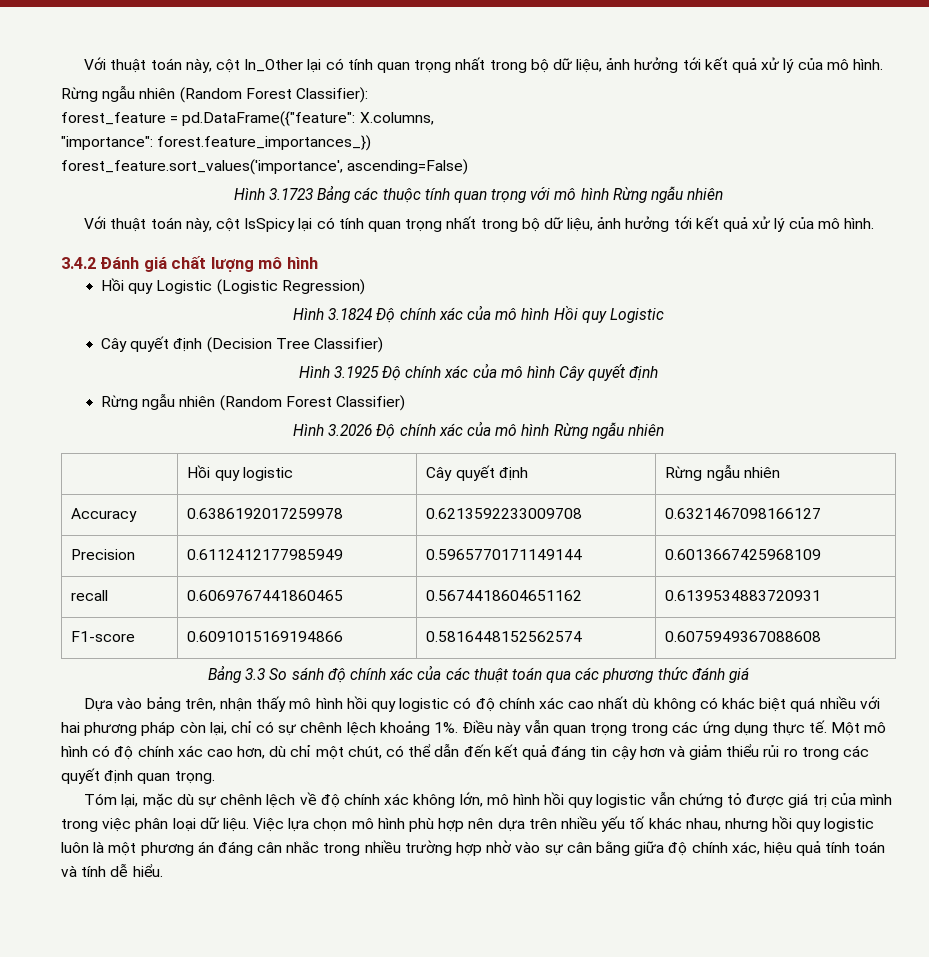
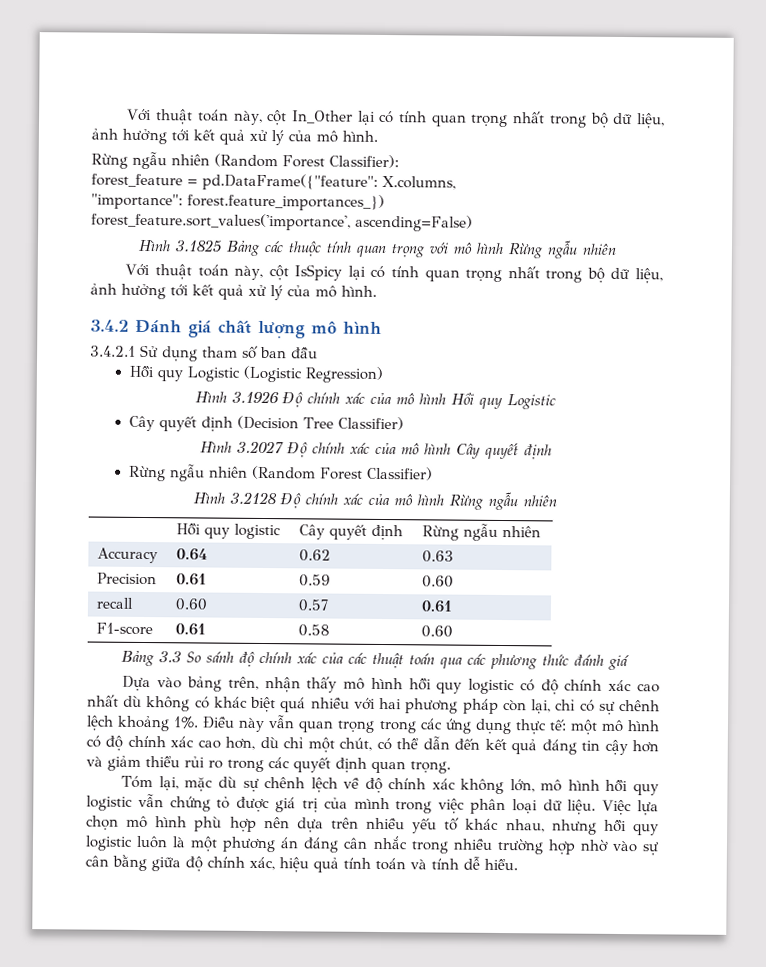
- Hình 3.1723 Bảng các thuộc tính quan trọng với mô hình Rừng ngẫu nhiên
+ Hình 3.1825 Bảng các thuộc tính quan trọng với mô hình Rừng ngẫu nhiên
+ 3.4.2.1 Sử dụng tham số ban đầu
- Hình 3.1824 Độ chính xác của mô hình Hồi quy Logistic
+ Hình 3.1926 Độ chính xác của mô hình Hồi quy Logistic
- Hình 3.1925 Độ chính xác của mô hình Cây quyết định
+ Hình 3.2027 Độ chính xác của mô hình Cây quyết định
- Hình 3.2026 Độ chính xác của mô hình Rừng ngẫu nhiên
+ Hình 3.2128 Độ chính xác của mô hình Rừng ngẫu nhiên
- Accuracy | 0.6386192017259978 | 0.6213592233009708 | 0.6321467098166127
- Precision | 0.6112412177985949 | 0.5965770171149144 | 0.6013667425968109
- recall | 0.6069767441860465 | 0.5674418604651162 | 0.6139534883720931
- F1-score | 0.6091015169194866 | 0.5816448152562574 | 0.6075949367088608
+ Accuracy | 0.64 | 0.62 | 0.63
+ Precision | 0.61 | 0.59 | 0.60
+ recall | 0.60 | 0.57 | 0.61
+ F1-score | 0.61 | 0.58 | 0.60
- Điều này vẫn quan trọng trong các ứng dụng thực tế. Một mô hình có độ chính xác cao hơn, dù chỉ một chút, có thể dẫn đến kết quả đáng tin cậy hơn và giảm thiểu rủi ro trong các quyết định quan trọng.
+ Điều này vẫn quan trọng trong các ứng dụng thực tế: một mô hình có độ chính xác cao hơn, dù chỉ một chút, có thể dẫn đến kết quả đáng tin cậy hơn và giảm thiểu rủi ro trong các quyết định quan trọng.

